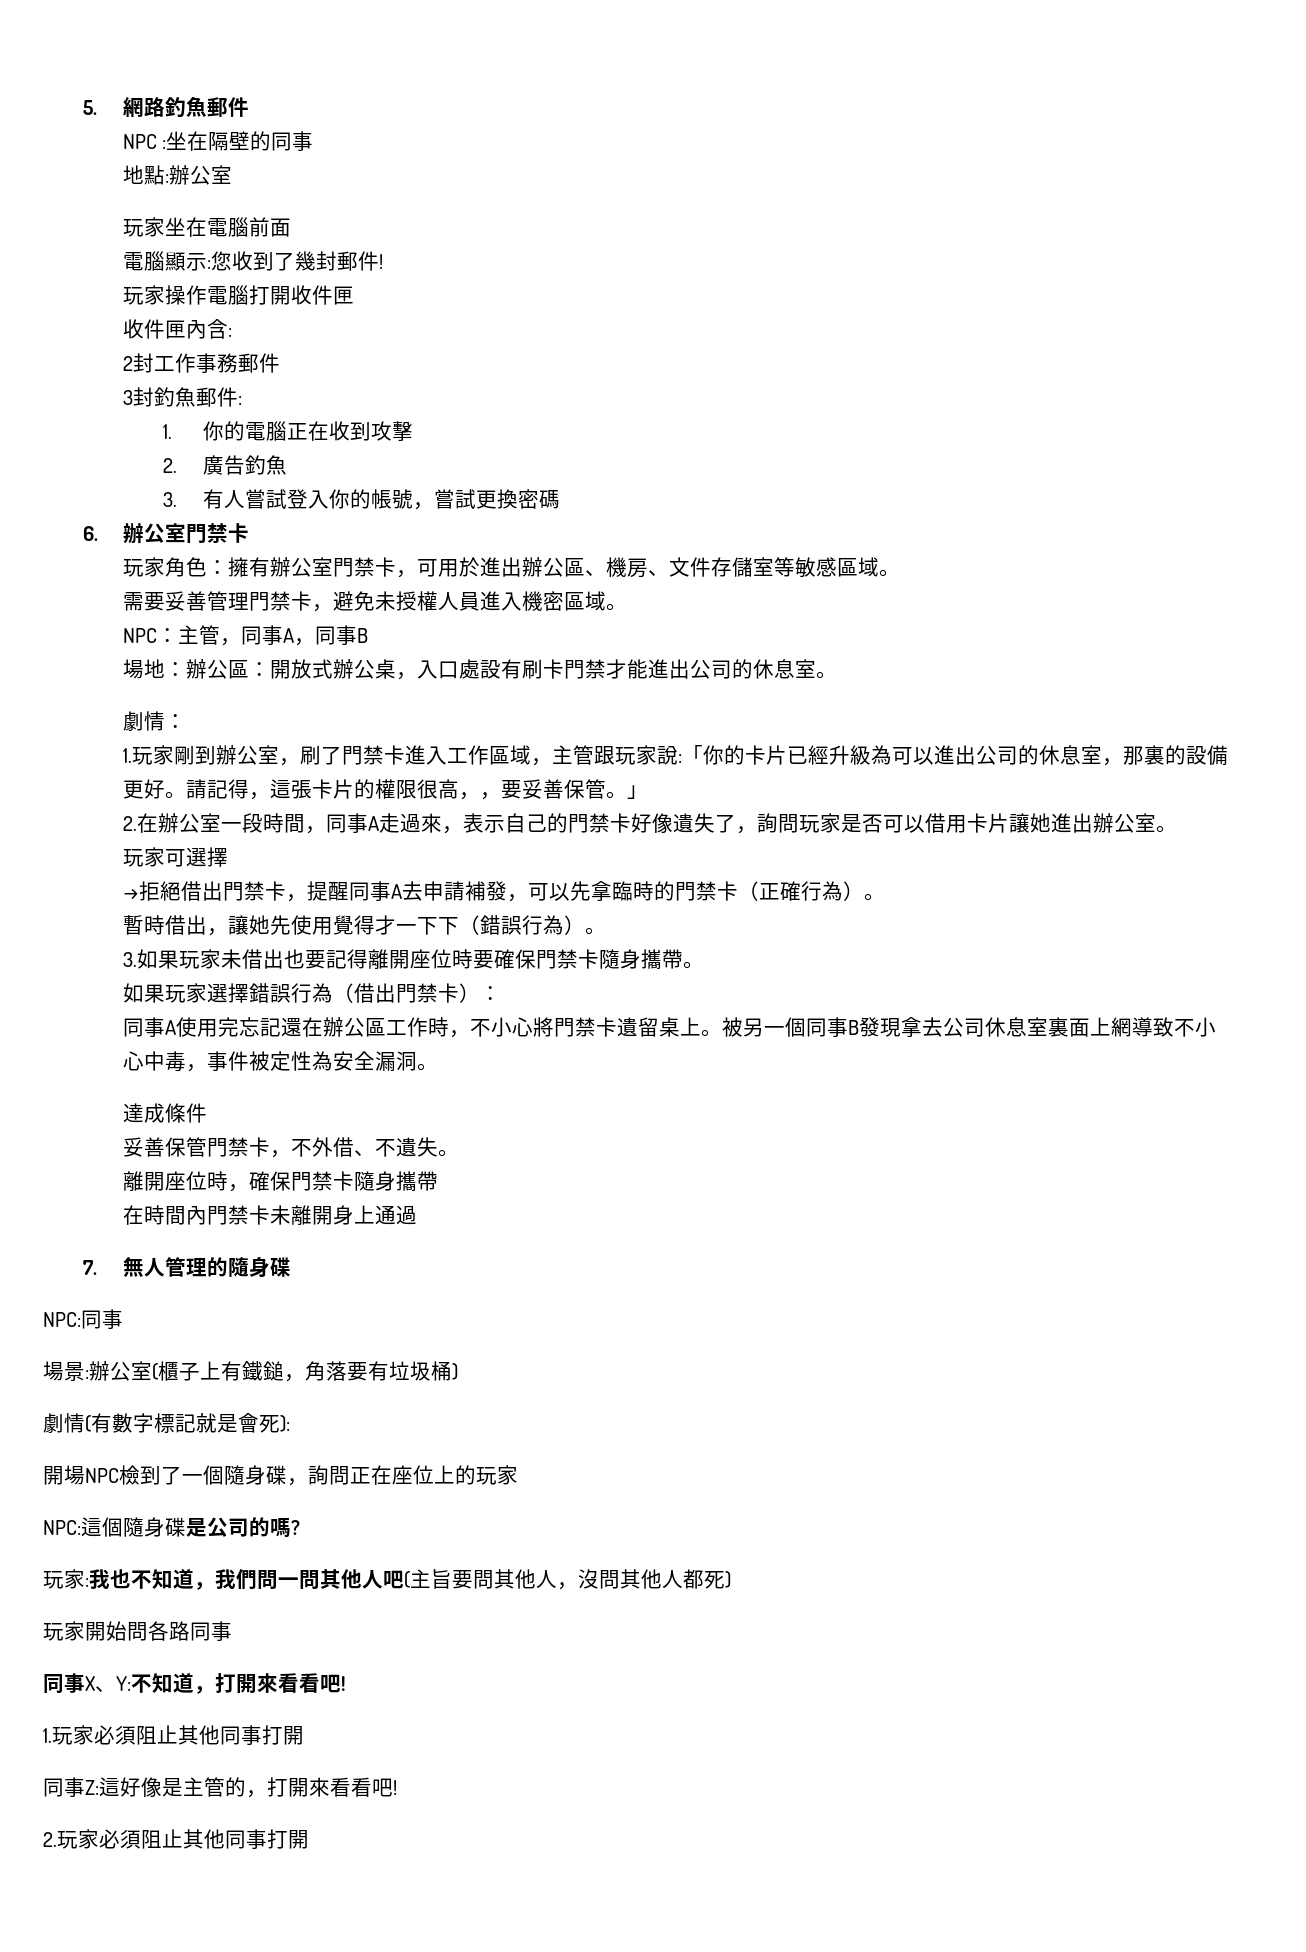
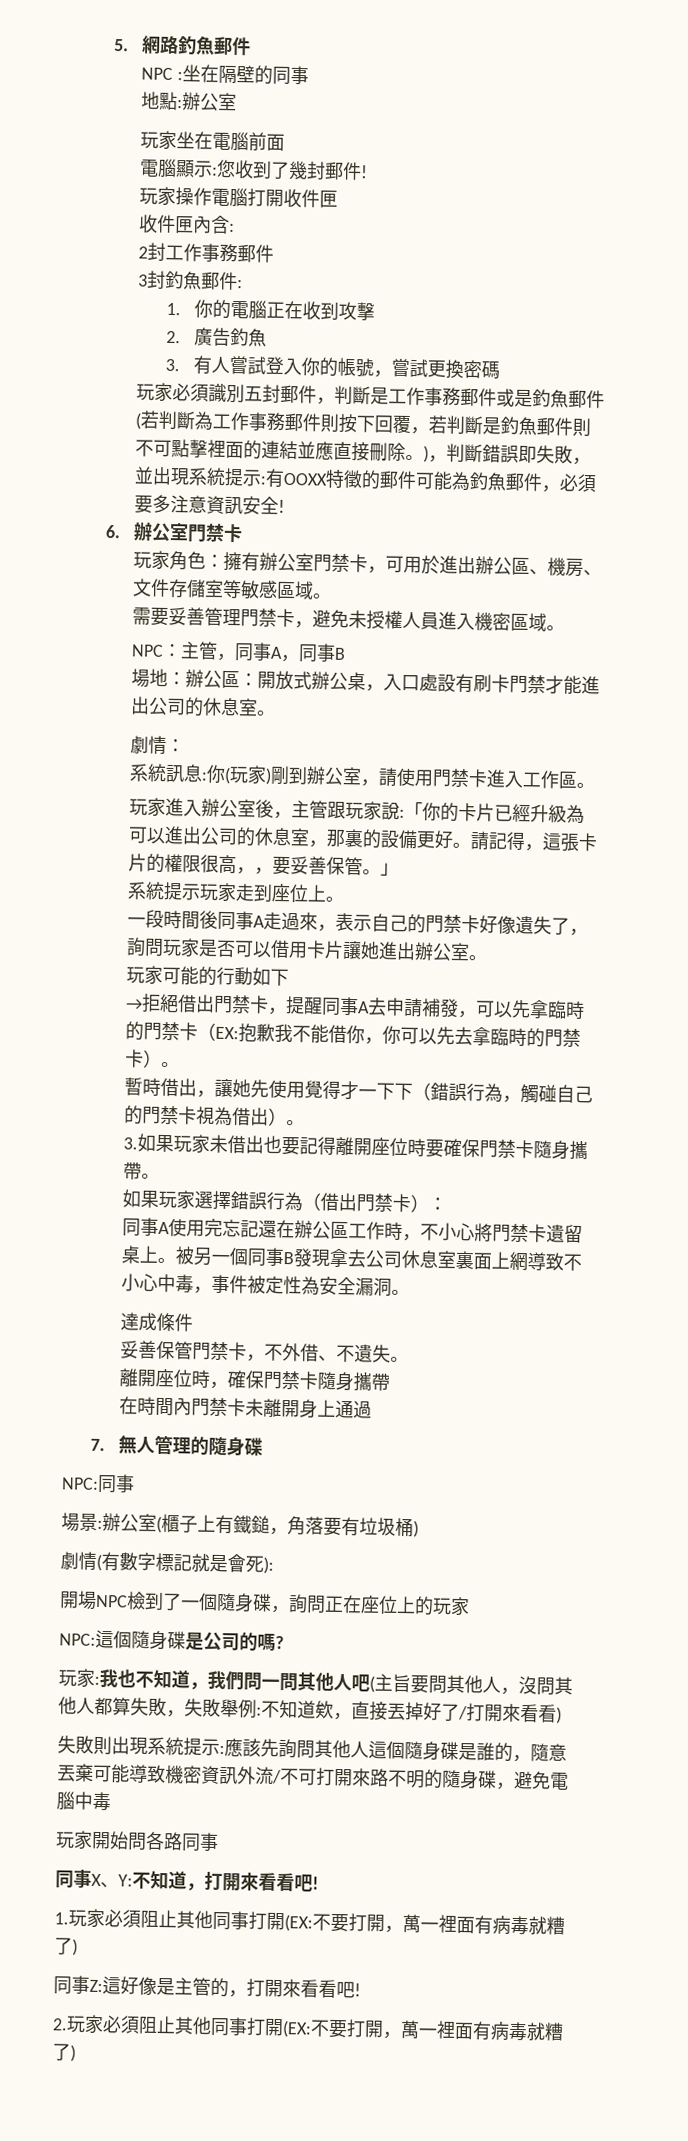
+ 玩家必須識別五封郵件，判斷是工作事務郵件或是釣魚郵件(若判斷為工作事務郵件則按下回覆，若判斷是釣魚郵件則不可點擊裡面的連結並應直接刪除。)，判斷錯誤即失敗，並出現系統提示:有OOXX特徵的郵件可能為釣魚郵件，必須要多注意資訊安全!
- 1.玩家剛到辦公室，刷了門禁卡進入工作區域，主管跟玩家說:「你的卡片已經升級為可以進出公司的休息室，那裏的設備更好。
+ 系統訊息:你(玩家)剛到辦公室，請使用門禁卡進入工作區。
+ 玩家進入辦公室後，主管跟玩家說:「你的卡片已經升級為可以進出公司的休息室，那裏的設備更好。
- 2.在辦公室一段時間，同事A走過來，表示自己的門禁卡好像遺失了，詢問玩家是否可以借用卡片讓她進出辦公室。
+ 系統提示玩家走到座位上。
+ 一段時間後同事A走過來，表示自己的門禁卡好像遺失了，詢問玩家是否可以借用卡片讓她進出辦公室。
- 玩家可選擇
+ 玩家可能的行動如下
- →拒絕借出門禁卡，提醒同事A去申請補發，可以先拿臨時的門禁卡（正確行為）。
+ →拒絕借出門禁卡，提醒同事A去申請補發，可以先拿臨時的門禁卡（EX:抱歉我不能借你，你可以先去拿臨時的門禁卡）。
- 暫時借出，讓她先使用覺得才一下下（錯誤行為）。
+ 暫時借出，讓她先使用覺得才一下下（錯誤行為，觸碰自己的門禁卡視為借出）。
- 玩家:我也不知道，我們問一問其他人吧(主旨要問其他人，沒問其他人都死)
+ 玩家:我也不知道，我們問一問其他人吧(主旨要問其他人，沒問其他人都算失敗，失敗舉例:不知道欸，直接丟掉好了/打開來看看)
+ 失敗則出現系統提示:應該先詢問其他人這個隨身碟是誰的，隨意丟棄可能導致機密資訊外流/不可打開來路不明的隨身碟，避免電腦中毒
- 1.玩家必須阻止其他同事打開
+ 1.玩家必須阻止其他同事打開(EX:不要打開，萬一裡面有病毒就糟了)
- 2.玩家必須阻止其他同事打開
+ 2.玩家必須阻止其他同事打開(EX:不要打開，萬一裡面有病毒就糟了)

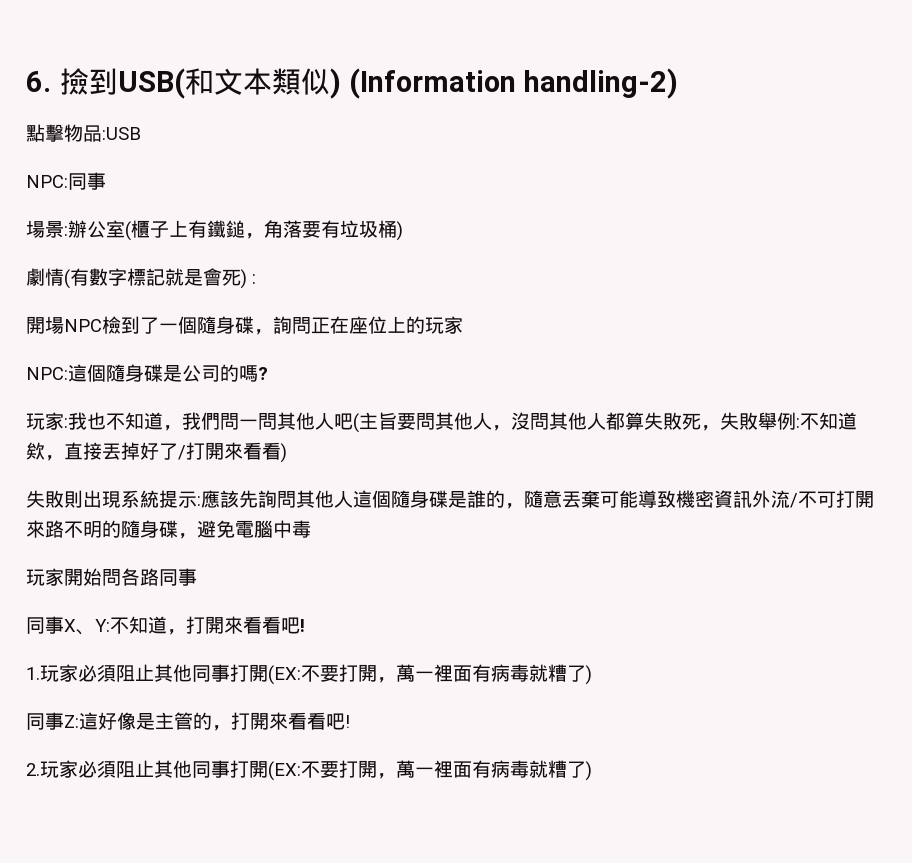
- 5.網路釣魚郵件
- NPC :坐在隔壁的同事
- 地點:辦公室
- 玩家坐在電腦前面
- 電腦顯示:您收到了幾封郵件!
- 玩家操作電腦打開收件匣
- 收件匣內含:
- 2封工作事務郵件
- 3封釣魚郵件:
- 1.你的電腦正在收到攻擊
- 2.廣告釣魚
- 3.有人嘗試登入你的帳號，嘗試更換密碼
- 玩家必須識別五封郵件，判斷是工作事務郵件或是釣魚郵件(若判斷為工作事務郵件則按下回覆，若判斷是釣魚郵件則不可點擊裡面的連結並應直接刪除。)，判斷錯誤即失敗，並出現系統提示:有OOXX特徵的郵件可能為釣魚郵件，必須要多注意資訊安全!
- 6.辦公室門禁卡
- 玩家角色：擁有辦公室門禁卡，可用於進出辦公區、機房、文件存儲室等敏感區域。
- 需要妥善管理門禁卡，避免未授權人員進入機密區域。
- NPC：主管，同事A，同事B
- 場地：辦公區：開放式辦公桌，入口處設有刷卡門禁才能進出公司的休息室。
- 劇情：
- 系統訊息:你(玩家)剛到辦公室，請使用門禁卡進入工作區。
- 玩家進入辦公室後，主管跟玩家說:「你的卡片已經升級為可以進出公司的休息室，那裏的設備更好。請記得，這張卡片的權限很高，，要妥善保管。」
- 系統提示玩家走到座位上。
- 一段時間後同事A走過來，表示自己的門禁卡好像遺失了，詢問玩家是否可以借用卡片讓她進出辦公室。
- 玩家可能的行動如下
- →拒絕借出門禁卡，提醒同事A去申請補發，可以先拿臨時的門禁卡（EX:抱歉我不能借你，你可以先去拿臨時的門禁卡）。
- 暫時借出，讓她先使用覺得才一下下（錯誤行為，觸碰自己的門禁卡視為借出）。
- 3.如果玩家未借出也要記得離開座位時要確保門禁卡隨身攜帶。
- 如果玩家選擇錯誤行為（借出門禁卡）：
- 同事A使用完忘記還在辦公區工作時，不小心將門禁卡遺留桌上。被另一個同事B發現拿去公司休息室裏面上網導致不小心中毒，事件被定性為安全漏洞。
- 達成條件
- 妥善保管門禁卡，不外借、不遺失。
- 離開座位時，確保門禁卡隨身攜帶
- 在時間內門禁卡未離開身上通過
- 7.無人管理的隨身碟
+ 6.撿到USB(和文本類似) (Information handling-2)
+ 點擊物品:USB
- 劇情(有數字標記就是會死):
+ 劇情(有數字標記就是會死) :
- 玩家:我也不知道，我們問一問其他人吧(主旨要問其他人，沒問其他人都算失敗，失敗舉例:不知道欸，直接丟掉好了/打開來看看)
+ 玩家:我也不知道，我們問一問其他人吧(主旨要問其他人，沒問其他人都算失敗死，失敗舉例:不知道欸，直接丟掉好了/打開來看看)

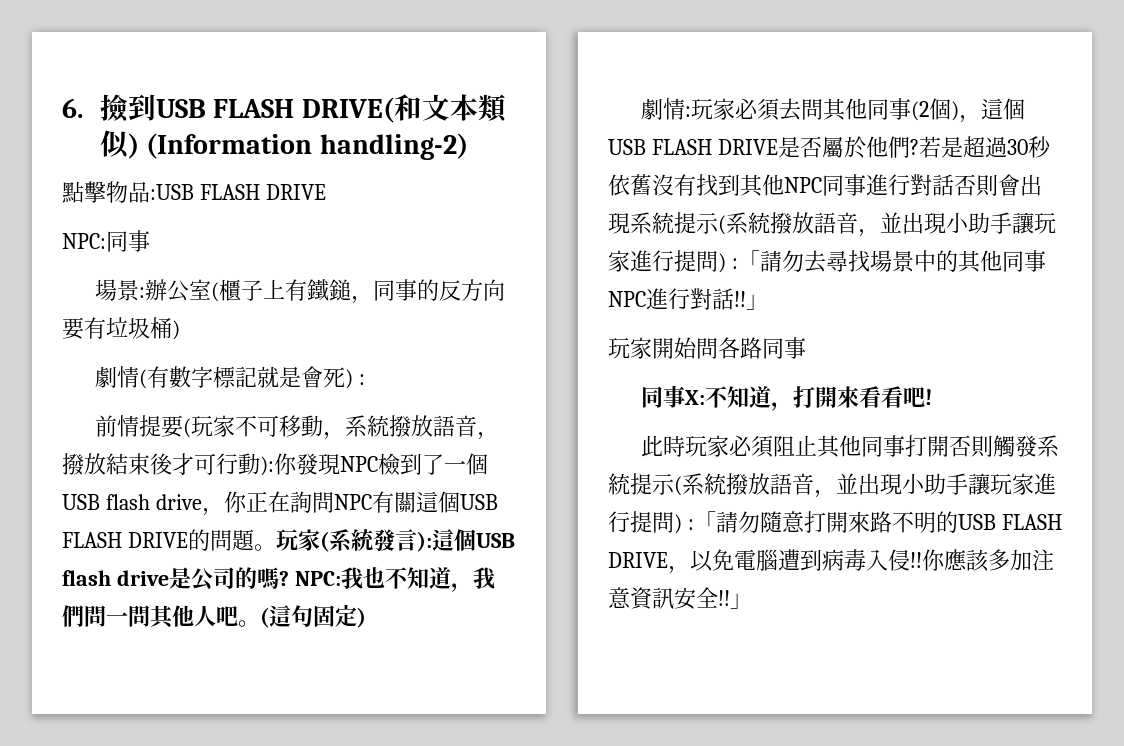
- 6.撿到USB(和文本類似) (Information handling-2)
+ 6.撿到USB FLASH DRIVE(和文本類似) (Information handling-2)
- 點擊物品:USB
+ 點擊物品:USB FLASH DRIVE
- 場景:辦公室(櫃子上有鐵鎚，角落要有垃圾桶)
+ 場景:辦公室(櫃子上有鐵鎚，同事的反方向要有垃圾桶)
- 開場NPC檢到了一個隨身碟，詢問正在座位上的玩家
- NPC:這個隨身碟是公司的嗎?
- 玩家:我也不知道，我們問一問其他人吧(主旨要問其他人，沒問其他人都算失敗死，失敗舉例:不知道欸，直接丟掉好了/打開來看看)
- 失敗則出現系統提示:應該先詢問其他人這個隨身碟是誰的，隨意丟棄可能導致機密資訊外流/不可打開來路不明的隨身碟，避免電腦中毒
+ 前情提要(玩家不可移動，系統撥放語音，撥放結束後才可行動):你發現NPC檢到了一個USB flash drive，你正在詢問NPC有關這個USB FLASH DRIVE的問題。玩家(系統發言):這個USB flash drive是公司的嗎? NPC:我也不知道，我們問一問其他人吧。(這句固定)
+ 劇情:玩家必須去問其他同事(2個)，這個USB FLASH DRIVE是否屬於他們?若是超過30秒依舊沒有找到其他NPC同事進行對話否則會出現系統提示(系統撥放語音，並出現小助手讓玩家進行提問) :「請勿去尋找場景中的其他同事NPC進行對話!!」
- 同事X、Y:不知道，打開來看看吧!
+ 同事X:不知道，打開來看看吧!
- 1.玩家必須阻止其他同事打開(EX:不要打開，萬一裡面有病毒就糟了)
- 同事Z:這好像是主管的，打開來看看吧!
- 2.玩家必須阻止其他同事打開(EX:不要打開，萬一裡面有病毒就糟了)
+ 此時玩家必須阻止其他同事打開否則觸發系統提示(系統撥放語音，並出現小助手讓玩家進行提問) :「請勿隨意打開來路不明的USB FLASH DRIVE，以免電腦遭到病毒入侵!!你應該多加注意資訊安全!!」

